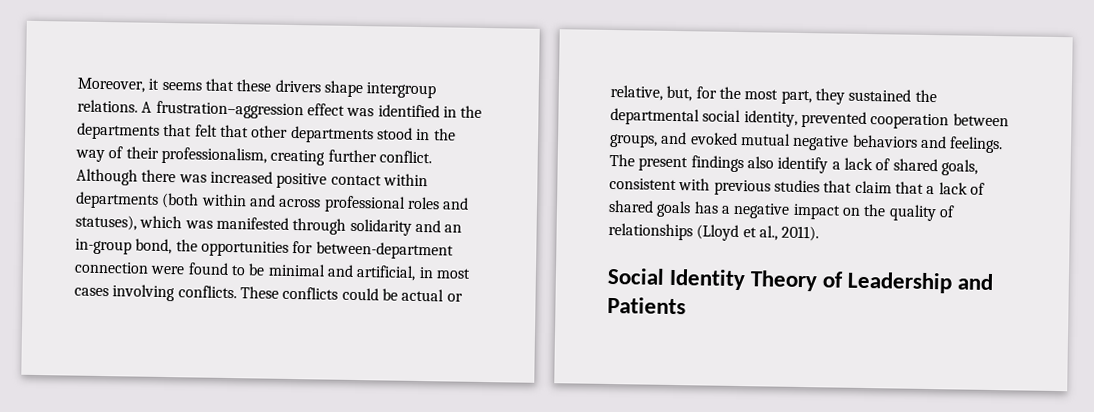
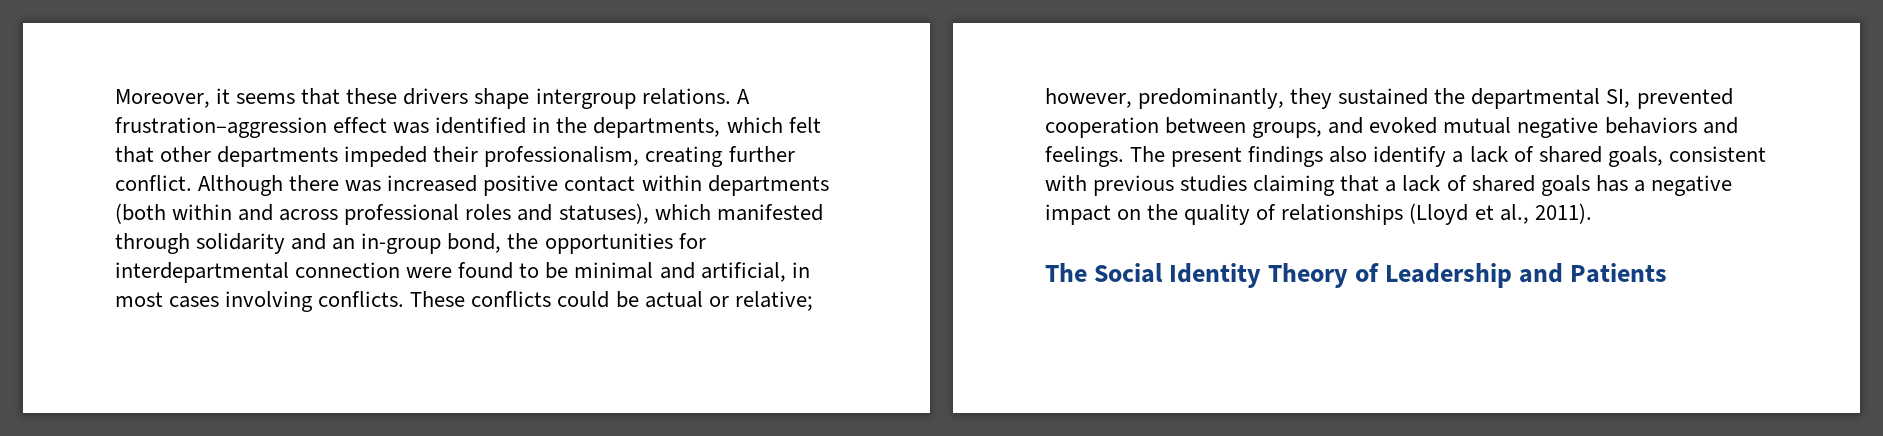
- A frustration–aggression effect was identified in the departments that felt that other departments stood in the way of their professionalism, creating further conflict.
+ A frustration–aggression effect was identified in the departments, which felt that other departments impeded their professionalism, creating further conflict.
- Although there was increased positive contact within departments (both within and across professional roles and statuses), which was manifested through solidarity and an in-group bond, the opportunities for between-department connection were found to be minimal and artificial, in most cases involving conflicts.
+ Although there was increased positive contact within departments (both within and across professional roles and statuses), which manifested through solidarity and an in-group bond, the opportunities for interdepartmental connection were found to be minimal and artificial, in most cases involving conflicts.
- These conflicts could be actual or relative, but, for the most part, they sustained the departmental social identity, prevented cooperation between groups, and evoked mutual negative behaviors and feelings.
+ These conflicts could be actual or relative; however, predominantly, they sustained the departmental SI, prevented cooperation between groups, and evoked mutual negative behaviors and feelings.
- The present findings also identify a lack of shared goals, consistent with previous studies that claim that a lack of shared goals has a negative impact on the quality of relationships (Lloyd et al., 2011).
+ The present findings also identify a lack of shared goals, consistent with previous studies claiming that a lack of shared goals has a negative impact on the quality of relationships (Lloyd et al., 2011).
- Social Identity Theory of Leadership and Patients
+ The Social Identity Theory of Leadership and Patients

